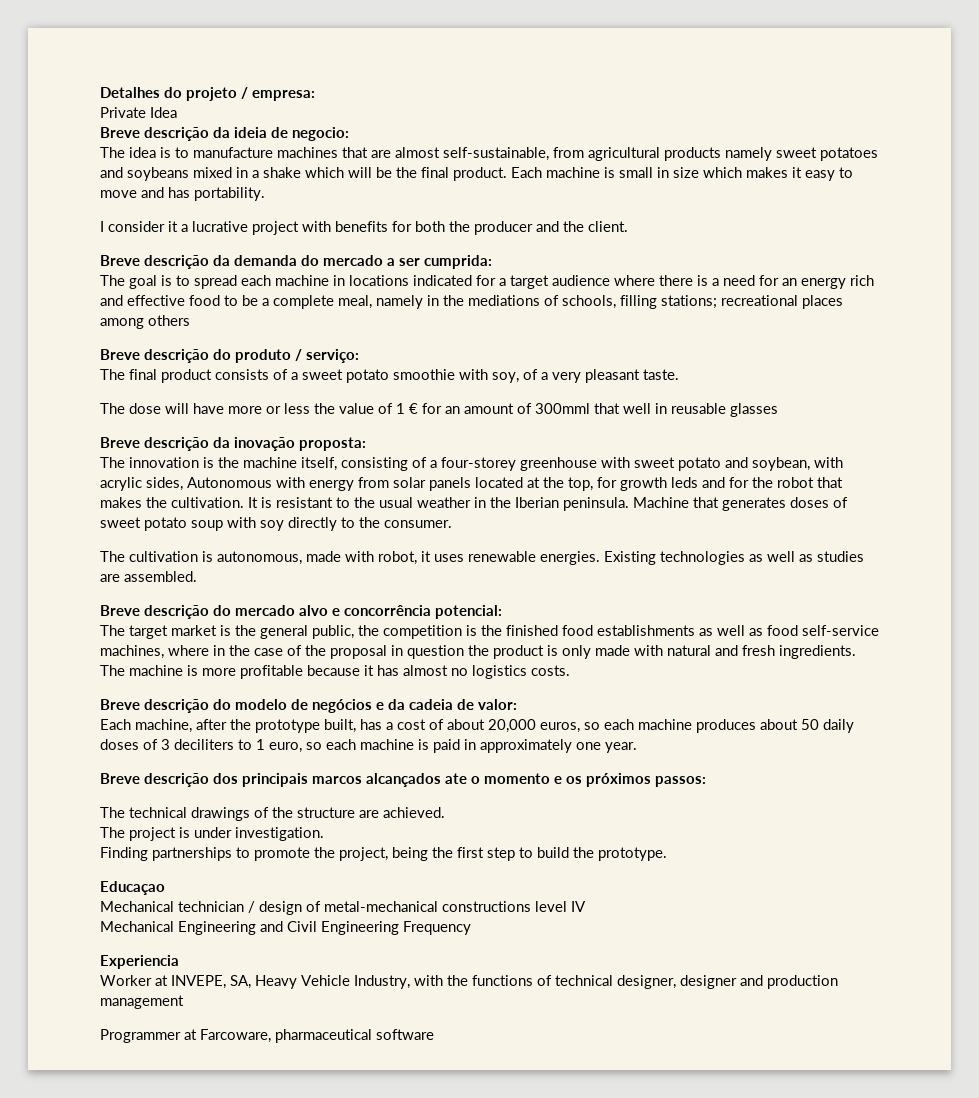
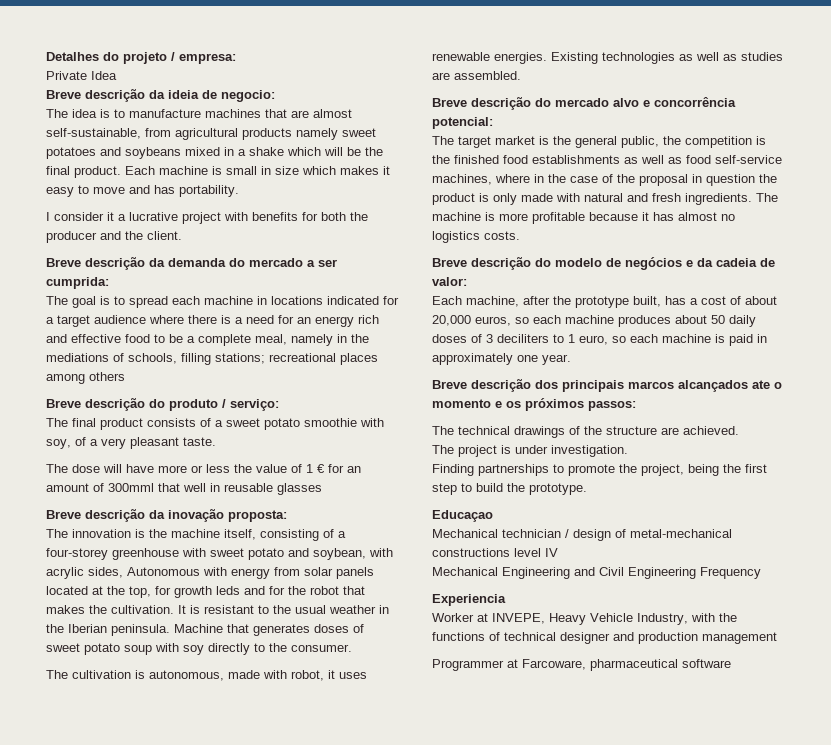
- Worker at INVEPE, SA, Heavy Vehicle Industry, with the functions of technical designer, designer and production management
+ Worker at INVEPE, Heavy Vehicle Industry, with the functions of technical designer and production management

